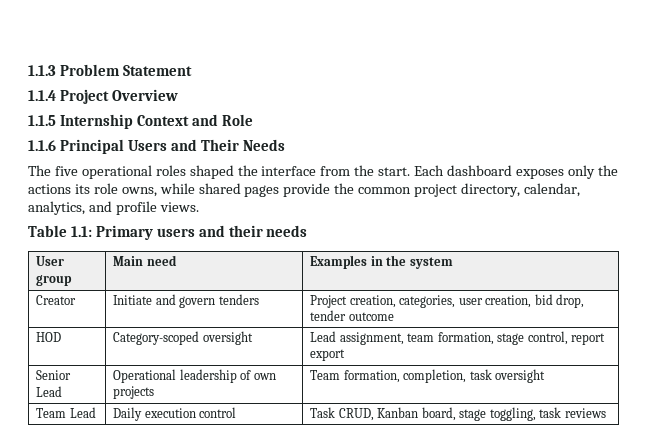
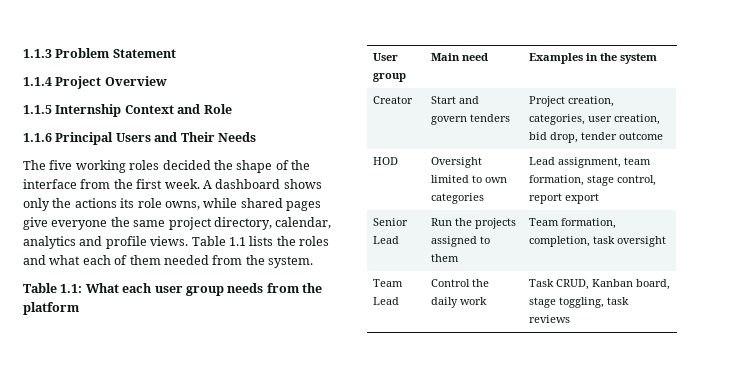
- The five operational roles shaped the interface from the start. Each dashboard exposes only the actions its role owns, while shared pages provide the common project directory, calendar, analytics, and profile views.
- Table 1.1: Primary users and their needs
+ The five working roles decided the shape of the interface from the first week. A dashboard shows only the actions its role owns, while shared pages give everyone the same project directory, calendar, analytics and profile views. Table 1.1 lists the roles and what each of them needed from the system.
+ Table 1.1: What each user group needs from the platform
- Creator | Initiate and govern tenders | Project creation, categories, user creation, bid drop, tender outcome
+ Creator | Start and govern tenders | Project creation, categories, user creation, bid drop, tender outcome
- HOD | Category-scoped oversight | Lead assignment, team formation, stage control, report export
+ HOD | Oversight limited to own categories | Lead assignment, team formation, stage control, report export
- Senior Lead | Operational leadership of own projects | Team formation, completion, task oversight
+ Senior Lead | Run the projects assigned to them | Team formation, completion, task oversight
- Team Lead | Daily execution control | Task CRUD, Kanban board, stage toggling, task reviews
+ Team Lead | Control the daily work | Task CRUD, Kanban board, stage toggling, task reviews

